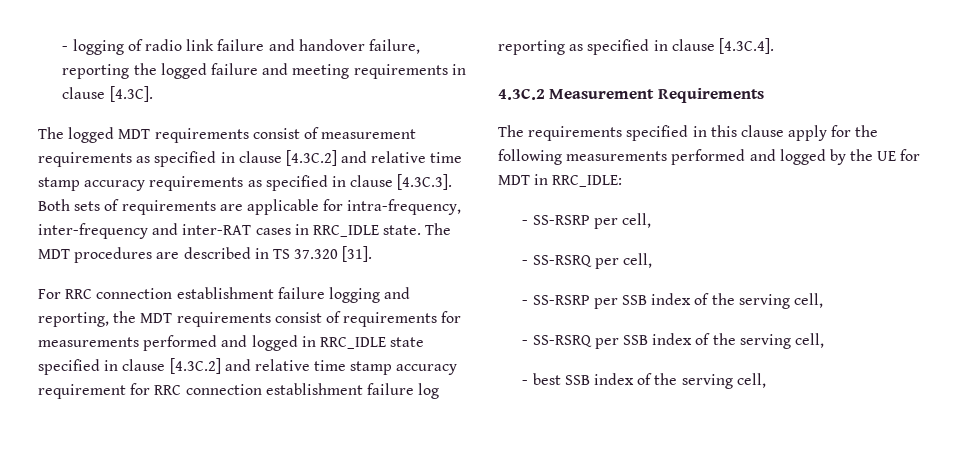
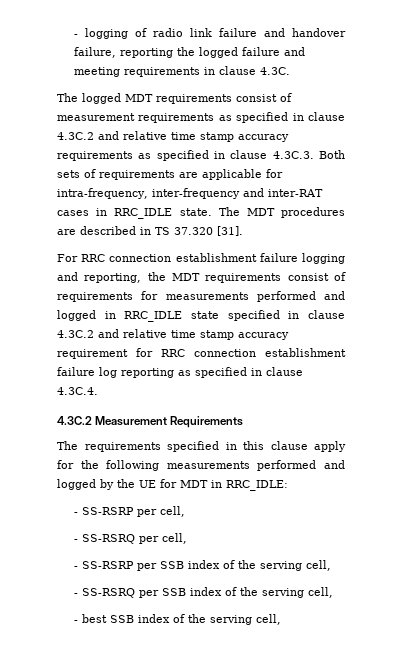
- - logging of radio link failure and handover failure, reporting the logged failure and meeting requirements in clause [4.3C].
+ - logging of radio link failure and handover failure, reporting the logged failure and meeting requirements in clause 4.3C.
- The logged MDT requirements consist of measurement requirements as specified in clause [4.3C.2] and relative time stamp accuracy requirements as specified in clause [4.3C.3]. Both sets of requirements are applicable for intra-frequency, inter-frequency and inter-RAT cases in RRC_IDLE state.
+ The logged MDT requirements consist of measurement requirements as specified in clause 4.3C.2 and relative time stamp accuracy requirements as specified in clause 4.3C.3. Both sets of requirements are applicable for intra-frequency, inter-frequency and inter-RAT cases in RRC_IDLE state.
- For RRC connection establishment failure logging and reporting, the MDT requirements consist of requirements for measurements performed and logged in RRC_IDLE state specified in clause [4.3C.2] and relative time stamp accuracy requirement for RRC connection establishment failure log reporting as specified in clause [4.3C.4].
+ For RRC connection establishment failure logging and reporting, the MDT requirements consist of requirements for measurements performed and logged in RRC_IDLE state specified in clause 4.3C.2 and relative time stamp accuracy requirement for RRC connection establishment failure log reporting as specified in clause 4.3C.4.

